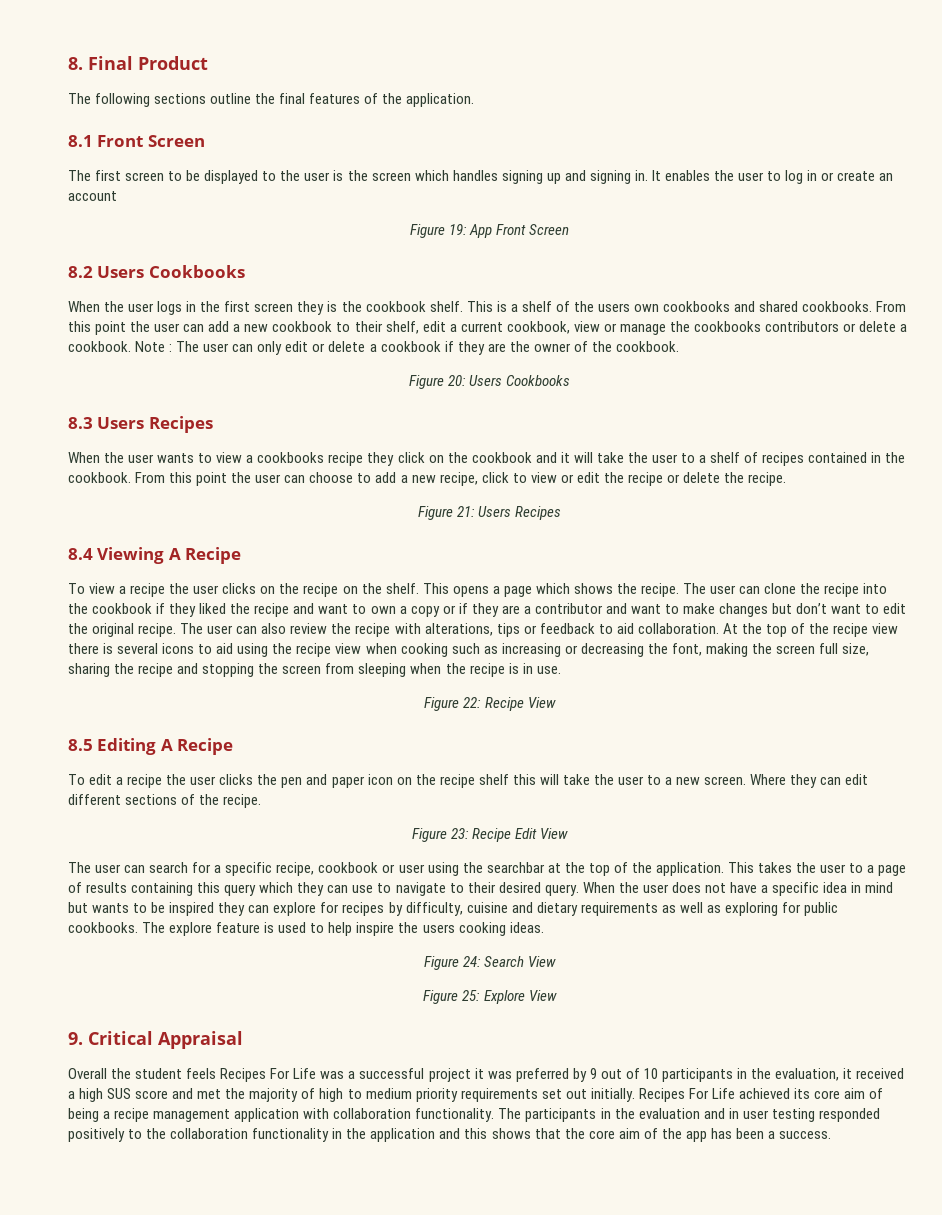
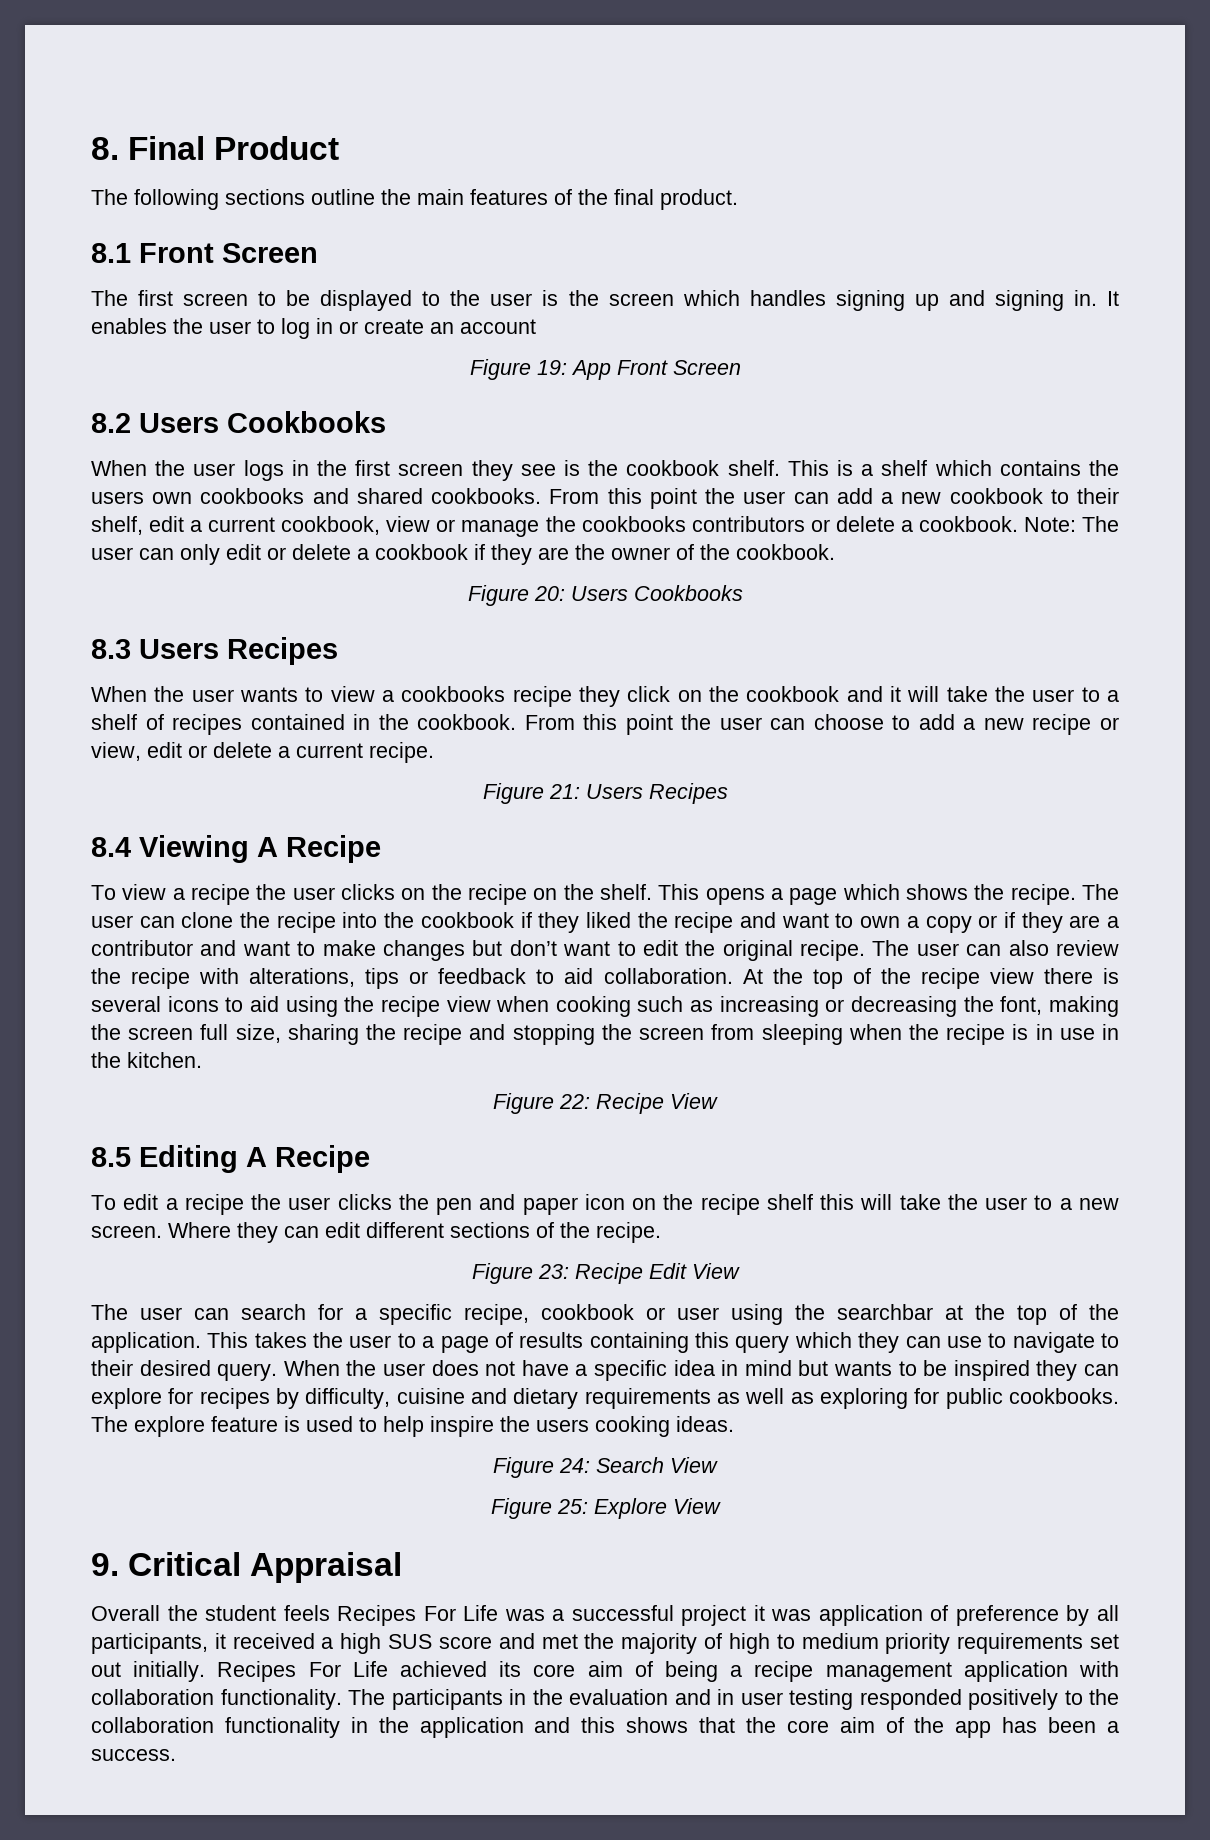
- The following sections outline the final features of the application.
+ The following sections outline the main features of the final product.
- When the user logs in the first screen they is the cookbook shelf.
+ When the user logs in the first screen they see is the cookbook shelf.
- This is a shelf of the users own cookbooks and shared cookbooks.
+ This is a shelf which contains the users own cookbooks and shared cookbooks.
- Note : The user can only edit or delete a cookbook if they are the owner of the cookbook.
+ Note: The user can only edit or delete a cookbook if they are the owner of the cookbook.
- From this point the user can choose to add a new recipe, click to view or edit the recipe or delete the recipe.
+ From this point the user can choose to add a new recipe or view, edit or delete a current recipe.
- At the top of the recipe view there is several icons to aid using the recipe view when cooking such as increasing or decreasing the font, making the screen full size, sharing the recipe and stopping the screen from sleeping when the recipe is in use.
+ At the top of the recipe view there is several icons to aid using the recipe view when cooking such as increasing or decreasing the font, making the screen full size, sharing the recipe and stopping the screen from sleeping when the recipe is in use in the kitchen.
- Overall the student feels Recipes For Life was a successful project it was preferred by 9 out of 10 participants in the evaluation, it received a high SUS score and met the majority of high to medium priority requirements set out initially.
+ Overall the student feels Recipes For Life was a successful project it was application of preference by all participants, it received a high SUS score and met the majority of high to medium priority requirements set out initially.

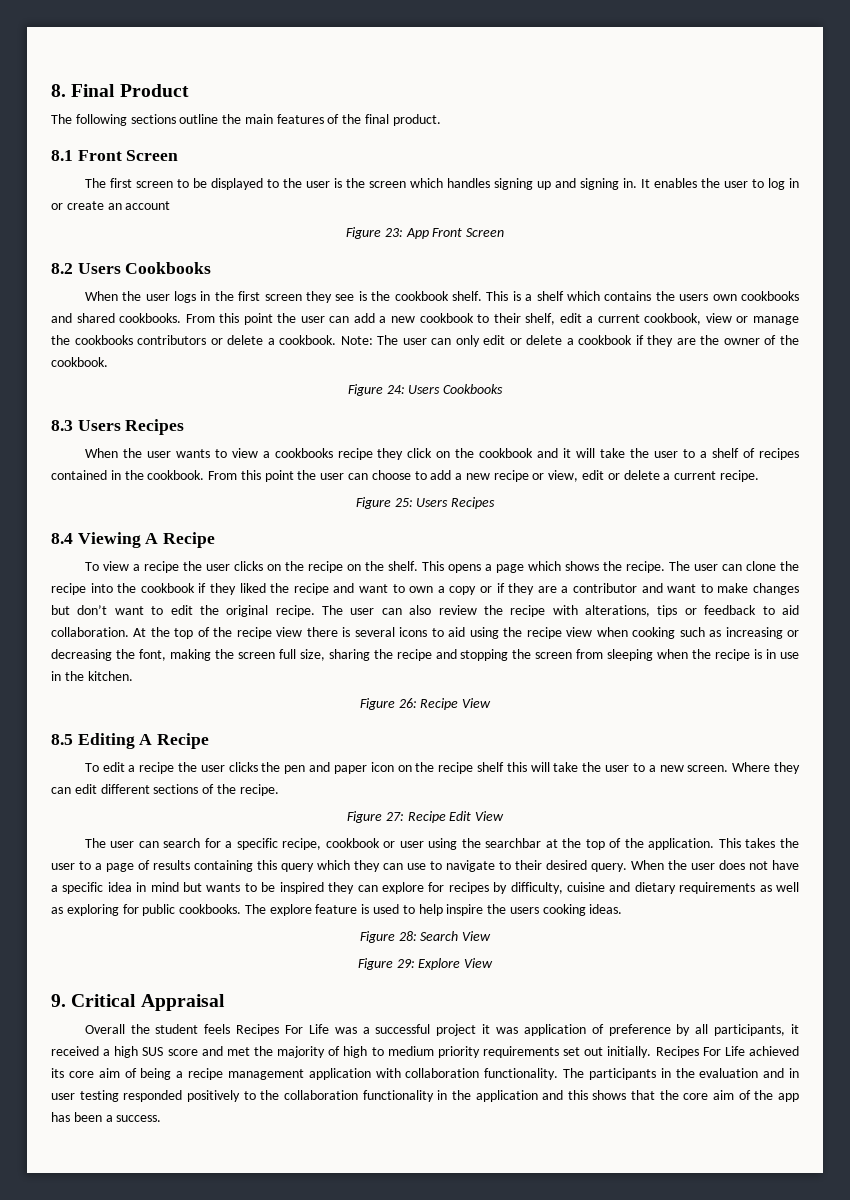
- Figure 19: App Front Screen
+ Figure 23: App Front Screen
- Figure 20: Users Cookbooks
+ Figure 24: Users Cookbooks
- Figure 21: Users Recipes
+ Figure 25: Users Recipes
- Figure 22: Recipe View
+ Figure 26: Recipe View
- Figure 23: Recipe Edit View
+ Figure 27: Recipe Edit View
- Figure 24: Search View
+ Figure 28: Search View
- Figure 25: Explore View
+ Figure 29: Explore View

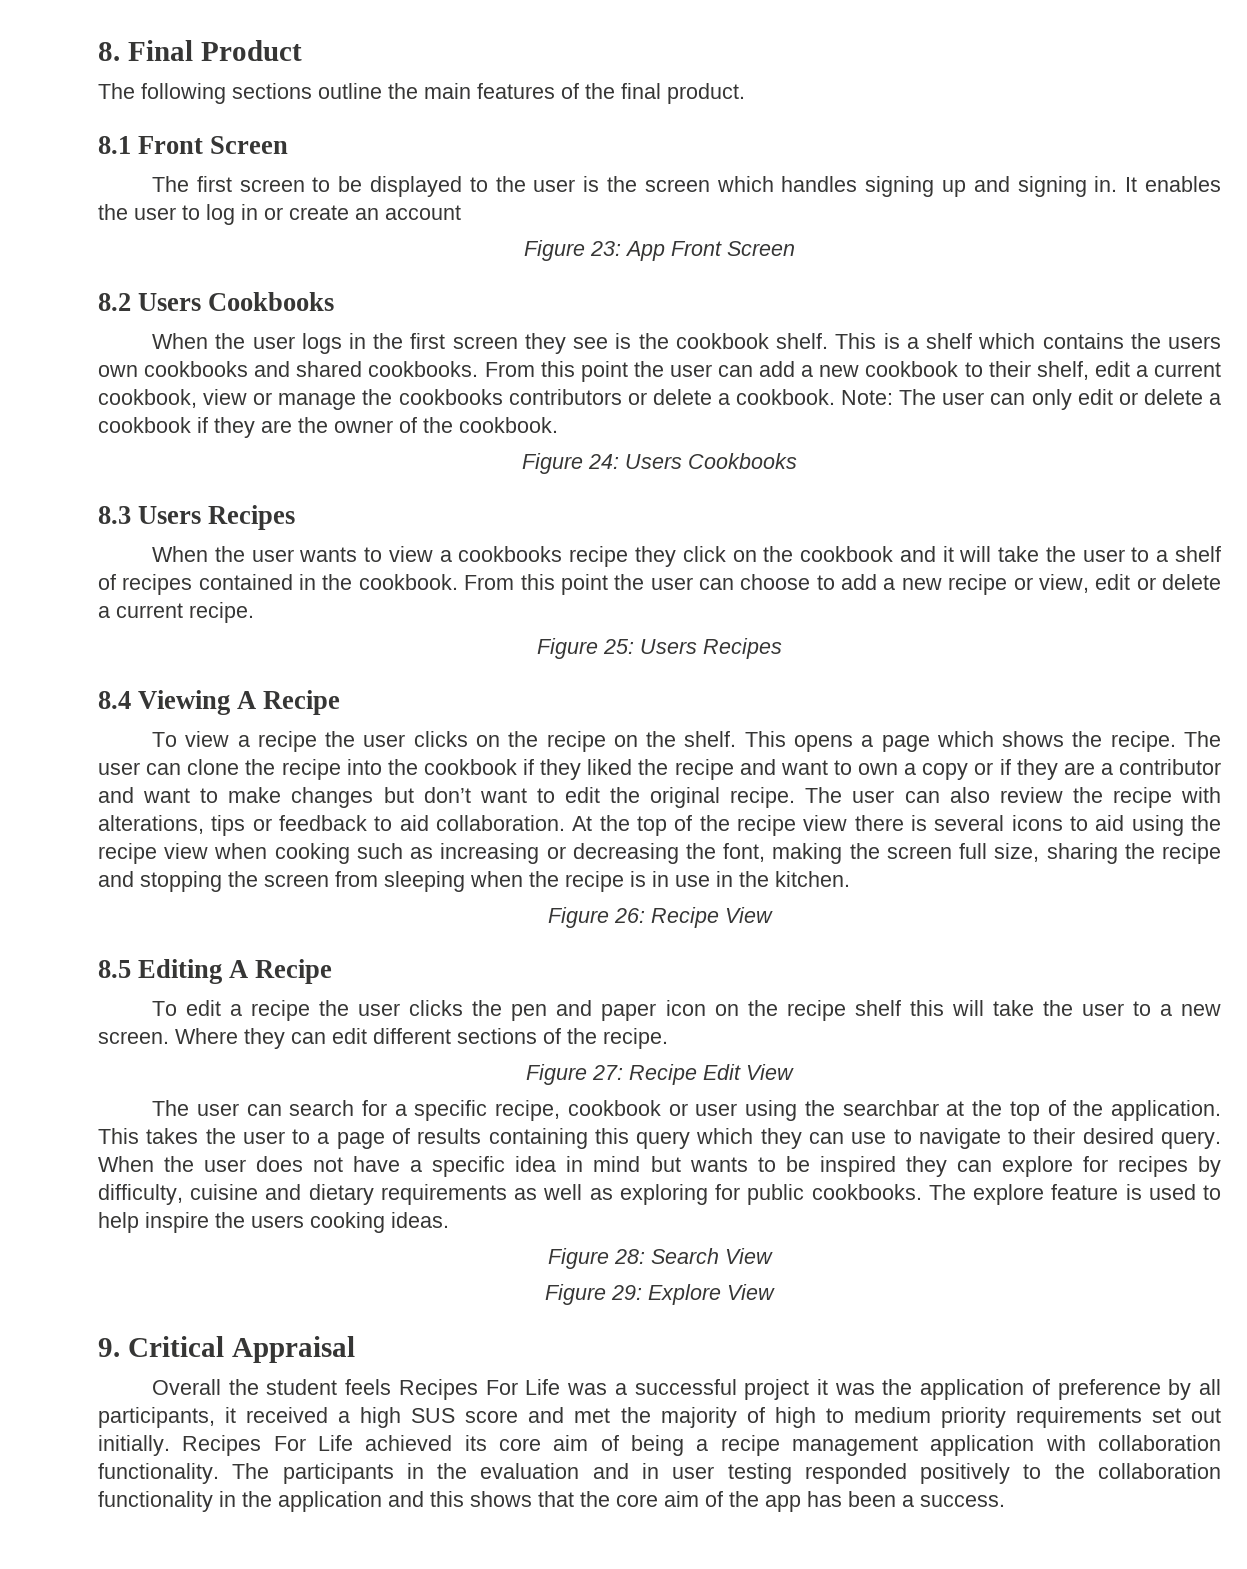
- Overall the student feels Recipes For Life was a successful project it was application of preference by all participants, it received a high SUS score and met the majority of high to medium priority requirements set out initially.
+ Overall the student feels Recipes For Life was a successful project it was the application of preference by all participants, it received a high SUS score and met the majority of high to medium priority requirements set out initially.

